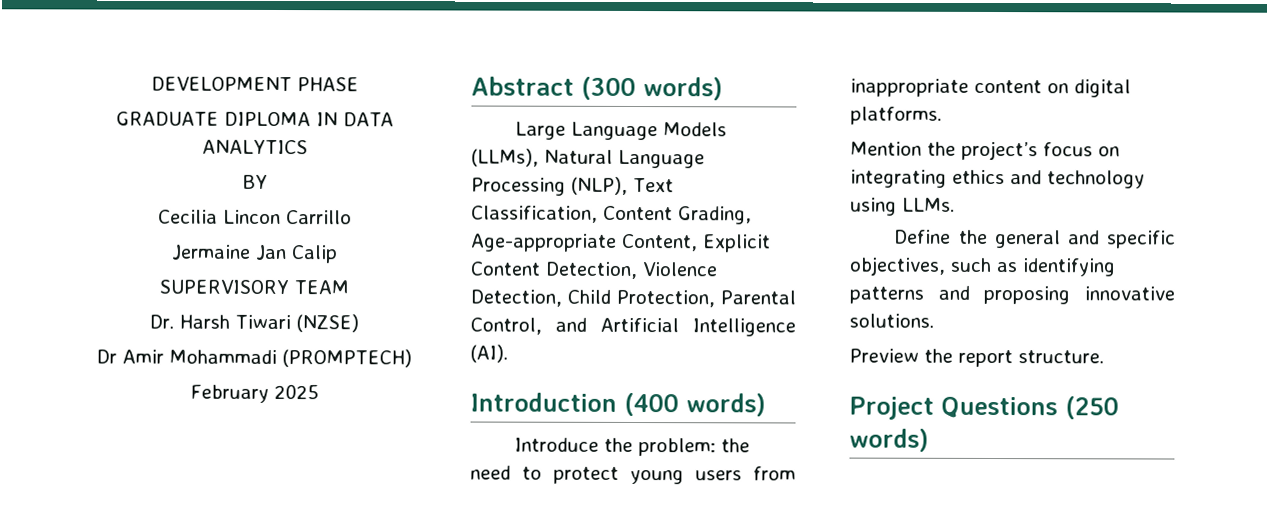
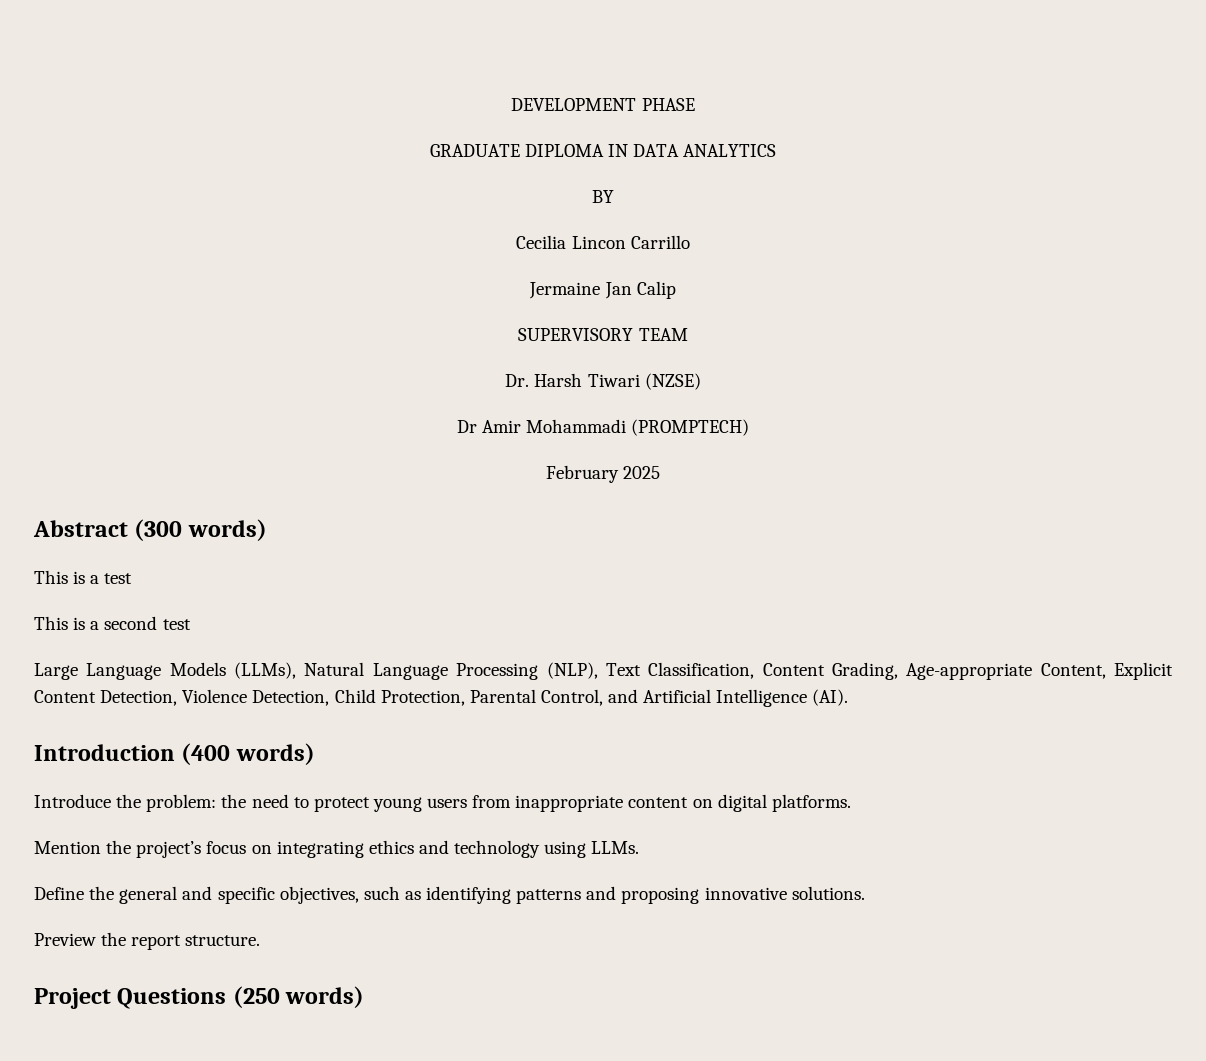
+ This is a test
+ This is a second test

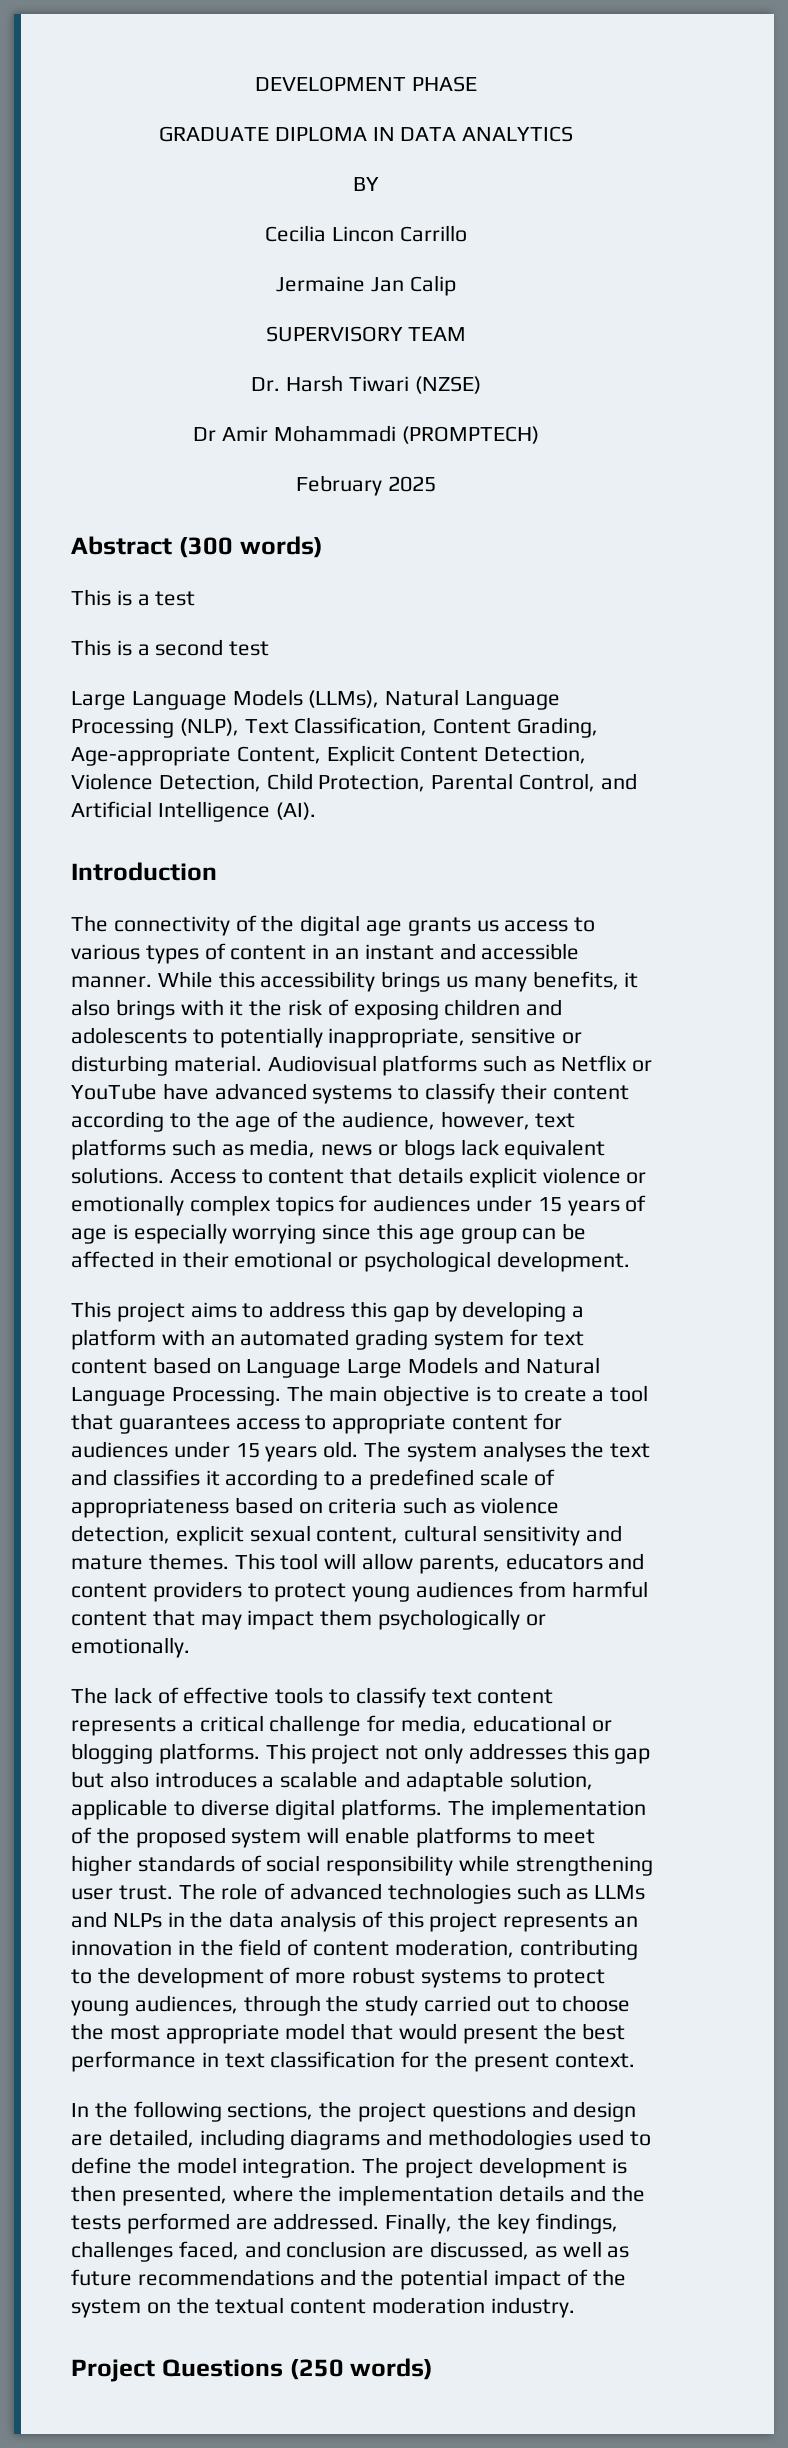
- Introduction (400 words)
- Introduce the problem: the need to protect young users from inappropriate content on digital platforms.
- Mention the project’s focus on integrating ethics and technology using LLMs.
- Define the general and specific objectives, such as identifying patterns and proposing innovative solutions.
- Preview the report structure.
+ Introduction
+ The connectivity of the digital age grants us access to various types of content in an instant and accessible manner. While this accessibility brings us many benefits, it also brings with it the risk of exposing children and adolescents to potentially inappropriate, sensitive or disturbing material. Audiovisual platforms such as Netflix or YouTube have advanced systems to classify their content according to the age of the audience, however, text platforms such as media, news or blogs lack equivalent solutions. Access to content that details explicit violence or emotionally complex topics for audiences under 15 years of age is especially worrying since this age group can be affected in their emotional or psychological development.
+ This project aims to address this gap by developing a platform with an automated grading system for text content based on Language Large Models and Natural Language Processing. The main objective is to create a tool that guarantees access to appropriate content for audiences under 15 years old. The system analyses the text and classifies it according to a predefined scale of appropriateness based on criteria such as violence detection, explicit sexual content, cultural sensitivity and mature themes. This tool will allow parents, educators and content providers to protect young audiences from harmful content that may impact them psychologically or emotionally.
+ The lack of effective tools to classify text content represents a critical challenge for media, educational or blogging platforms. This project not only addresses this gap but also introduces a scalable and adaptable solution, applicable to diverse digital platforms. The implementation of the proposed system will enable platforms to meet higher standards of social responsibility while strengthening user trust. The role of advanced technologies such as LLMs and NLPs in the data analysis of this project represents an innovation in the field of content moderation, contributing to the development of more robust systems to protect young audiences, through the study carried out to choose the most appropriate model that would present the best performance in text classification for the present context.
+ In the following sections, the project questions and design are detailed, including diagrams and methodologies used to define the model integration. The project development is then presented, where the implementation details and the tests performed are addressed. Finally, the key findings, challenges faced, and conclusion are discussed, as well as future recommendations and the potential impact of the system on the textual content moderation industry.

